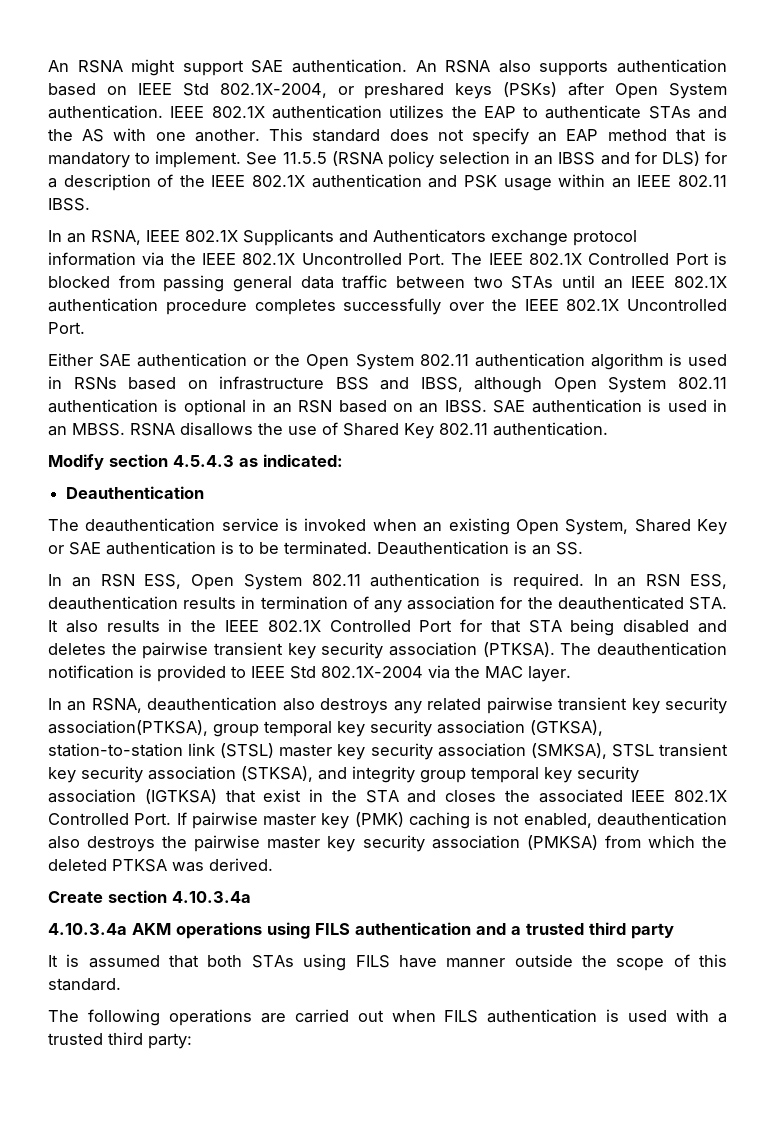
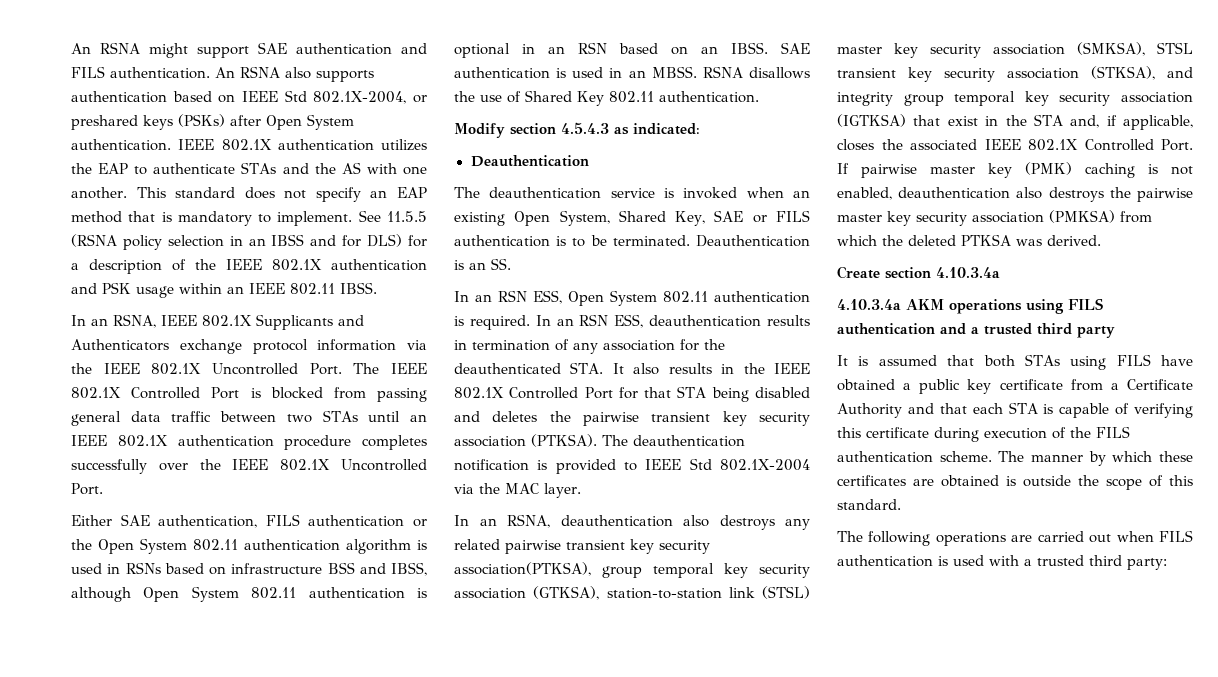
- An RSNA might support SAE authentication.
+ An RSNA might support SAE authentication and FILS authentication.
- Either SAE authentication or the Open System 802.11 authentication algorithm is used in RSNs based on infrastructure BSS and IBSS, although Open System 802.11 authentication is optional in an RSN based on an IBSS.
+ Either SAE authentication, FILS authentication or the Open System 802.11 authentication algorithm is used in RSNs based on infrastructure BSS and IBSS, although Open System 802.11 authentication is optional in an RSN based on an IBSS.
- The deauthentication service is invoked when an existing Open System, Shared Key or SAE authentication is to be terminated.
+ The deauthentication service is invoked when an existing Open System, Shared Key, SAE or FILS authentication is to be terminated.
- In an RSNA, deauthentication also destroys any related pairwise transient key security association(PTKSA), group temporal key security association (GTKSA), station-to-station link (STSL) master key security association (SMKSA), STSL transient key security association (STKSA), and integrity group temporal key security association (IGTKSA) that exist in the STA and closes the associated IEEE 802.1X Controlled Port.
+ In an RSNA, deauthentication also destroys any related pairwise transient key security association(PTKSA), group temporal key security association (GTKSA), station-to-station link (STSL) master key security association (SMKSA), STSL transient key security association (STKSA), and integrity group temporal key security association (IGTKSA) that exist in the STA and, if applicable, closes the associated IEEE 802.1X Controlled Port.
- It is assumed that both STAs using FILS have manner outside the scope of this standard.
+ It is assumed that both STAs using FILS have obtained a public key certificate from a Certificate Authority and that each STA is capable of verifying this certificate during execution of the FILS authentication scheme. The manner by which these certificates are obtained is outside the scope of this standard.

